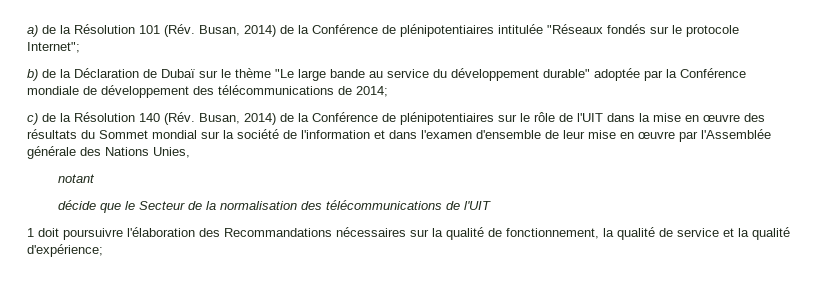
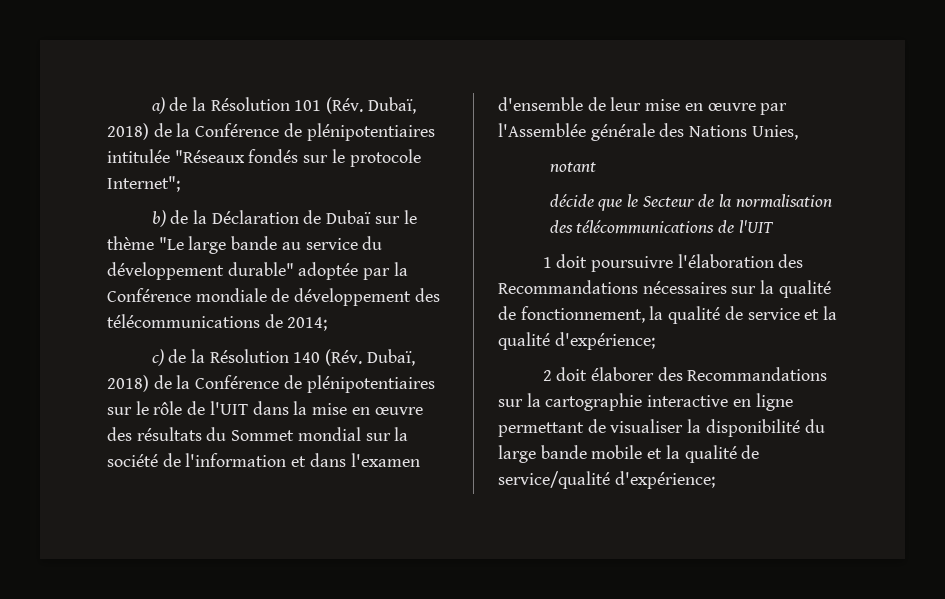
- a) de la Résolution 101 (Rév. Busan, 2014) de la Conférence de plénipotentiaires intitulée "Réseaux fondés sur le protocole Internet";
+ a) de la Résolution 101 (Rév. Dubaï, 2018) de la Conférence de plénipotentiaires intitulée "Réseaux fondés sur le protocole Internet";
- c) de la Résolution 140 (Rév. Busan, 2014) de la Conférence de plénipotentiaires sur le rôle de l'UIT dans la mise en œuvre des résultats du Sommet mondial sur la société de l'information et dans l'examen d'ensemble de leur mise en œuvre par l'Assemblée générale des Nations Unies,
+ c) de la Résolution 140 (Rév. Dubaï, 2018) de la Conférence de plénipotentiaires sur le rôle de l'UIT dans la mise en œuvre des résultats du Sommet mondial sur la société de l'information et dans l'examen d'ensemble de leur mise en œuvre par l'Assemblée générale des Nations Unies,
+ 2 doit élaborer des Recommandations sur la cartographie interactive en ligne permettant de visualiser la disponibilité du large bande mobile et la qualité de service/qualité d'expérience;

